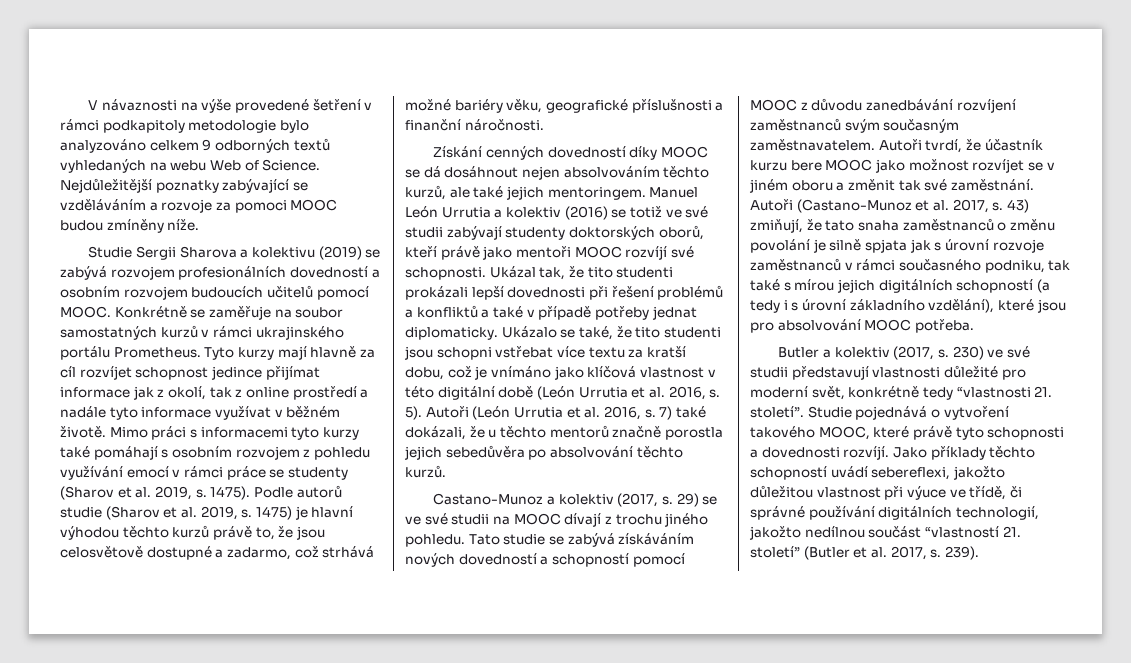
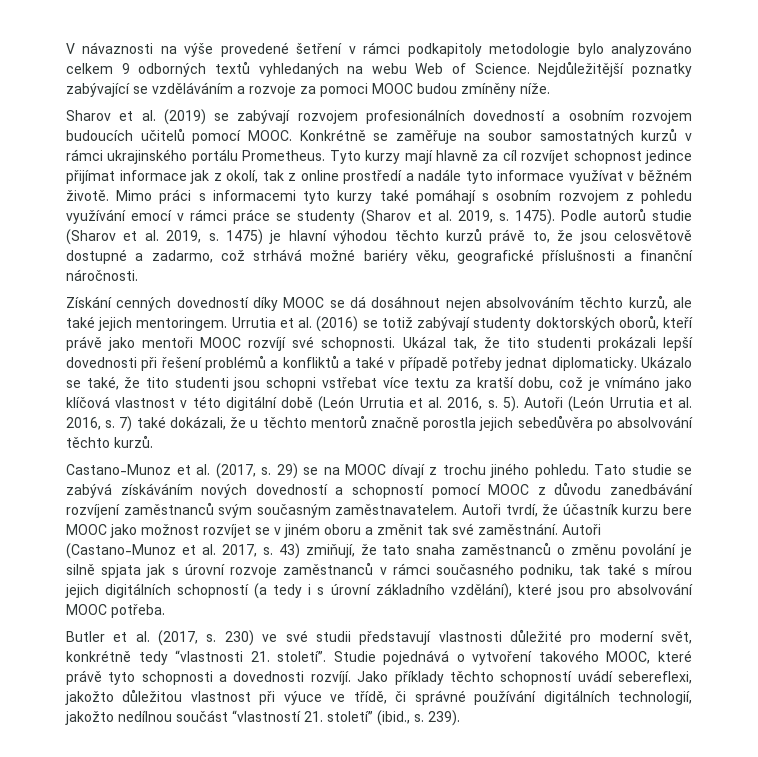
- Studie Sergii Sharova a kolektivu (2019) se zabývá rozvojem profesionálních dovedností a osobním rozvojem budoucích učitelů pomocí MOOC.
+ Sharov et al. (2019) se zabývají rozvojem profesionálních dovedností a osobním rozvojem budoucích učitelů pomocí MOOC.
- Manuel León Urrutia a kolektiv (2016) se totiž ve své studii zabývají studenty doktorských oborů, kteří právě jako mentoři MOOC rozvíjí své schopnosti.
+ Urrutia et al. (2016) se totiž zabývají studenty doktorských oborů, kteří právě jako mentoři MOOC rozvíjí své schopnosti.
- Castano-Munoz a kolektiv (2017, s.
+ Castano-Munoz et al. (2017, s.
- 29) se ve své studii na MOOC dívají z trochu jiného pohledu.
+ 29) se na MOOC dívají z trochu jiného pohledu.
- Butler a kolektiv (2017, s.
+ Butler et al. (2017, s.
- Jako příklady těchto schopností uvádí sebereflexi, jakožto důležitou vlastnost při výuce ve třídě, či správné používání digitálních technologií, jakožto nedílnou součást “vlastností 21. století” (Butler et al. 2017, s.
+ Jako příklady těchto schopností uvádí sebereflexi, jakožto důležitou vlastnost při výuce ve třídě, či správné používání digitálních technologií, jakožto nedílnou součást “vlastností 21. století” (ibid., s.

